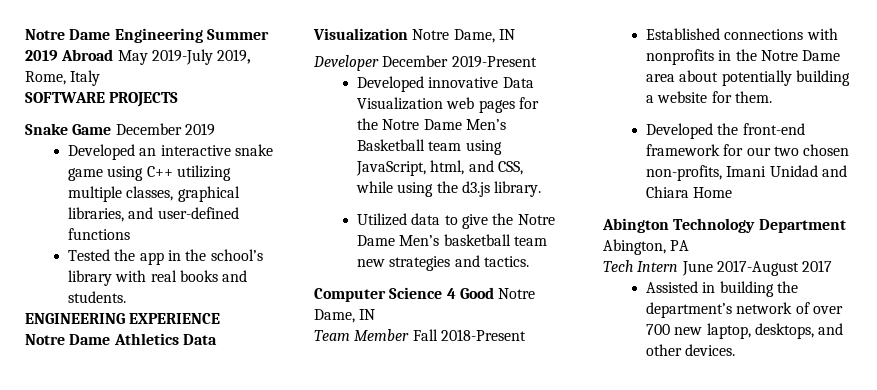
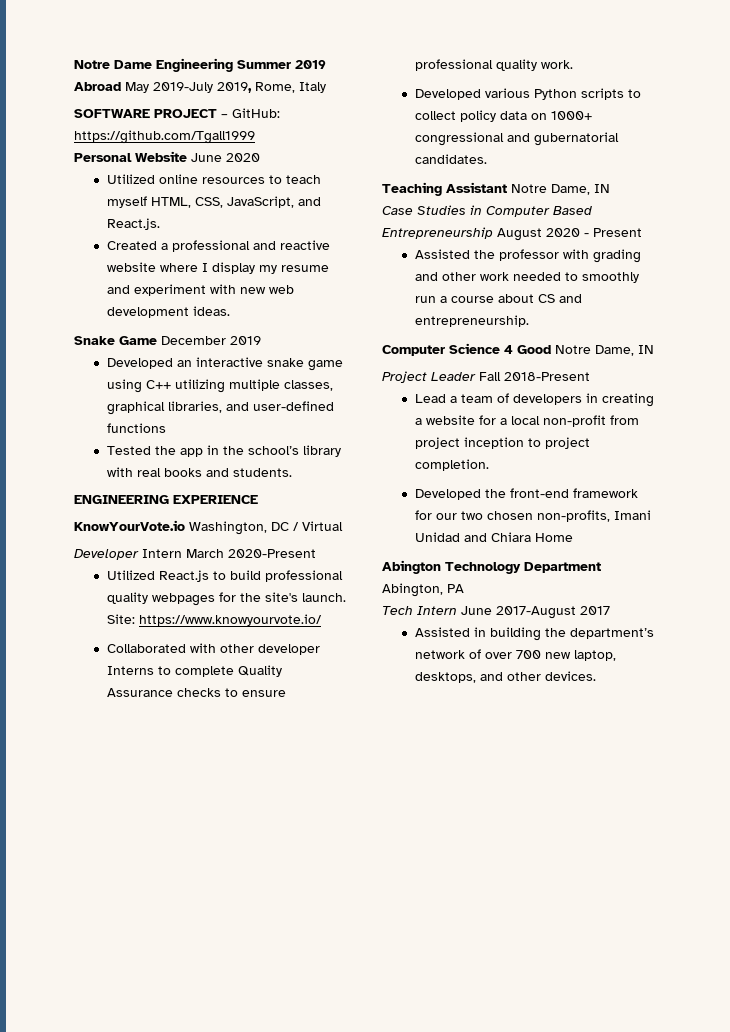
- SOFTWARE PROJECTS
+ SOFTWARE PROJECT – GitHub: https://github.com/Tgall1999
+ Personal Website June 2020
+ Utilized online resources to teach myself HTML, CSS, JavaScript, and React.js.
+ Created a professional and reactive website where I display my resume and experiment with new web development ideas.
- Notre Dame Athletics Data Visualization Notre Dame, IN
- Developer December 2019-Present
- Developed innovative Data Visualization web pages for the Notre Dame Men’s Basketball team using JavaScript, html, and CSS, while using the d3.js library.
- Utilized data to give the Notre Dame Men’s basketball team new strategies and tactics.
+ KnowYourVote.io Washington, DC / Virtual
+ Developer Intern March 2020-Present
+ Utilized React.js to build professional quality webpages for the site's launch. Site: https://www.knowyourvote.io/
+ Collaborated with other developer Interns to complete Quality Assurance checks to ensure professional quality work.
+ Developed various Python scripts to collect policy data on 1000+ congressional and gubernatorial candidates.
+ Teaching Assistant Notre Dame, IN
+ Case Studies in Computer Based Entrepreneurship August 2020 - Present
+ Assisted the professor with grading and other work needed to smoothly run a course about CS and entrepreneurship.
- Team Member Fall 2018-Present
+ Project Leader Fall 2018-Present
- Established connections with nonprofits in the Notre Dame area about potentially building a website for them.
+ Lead a team of developers in creating a website for a local non-profit from project inception to project completion.

